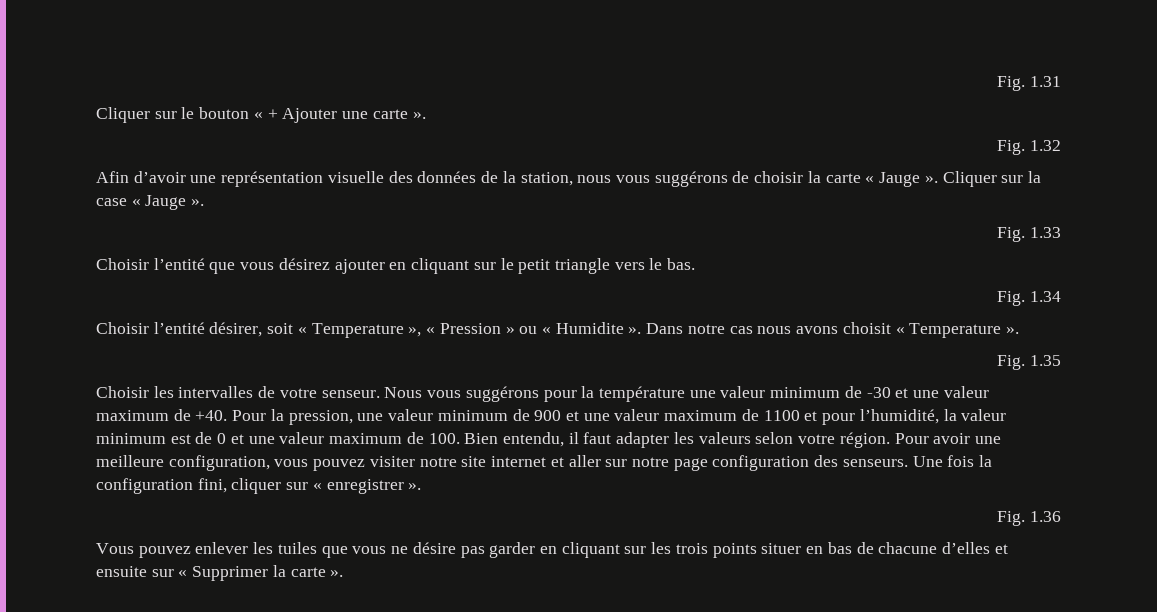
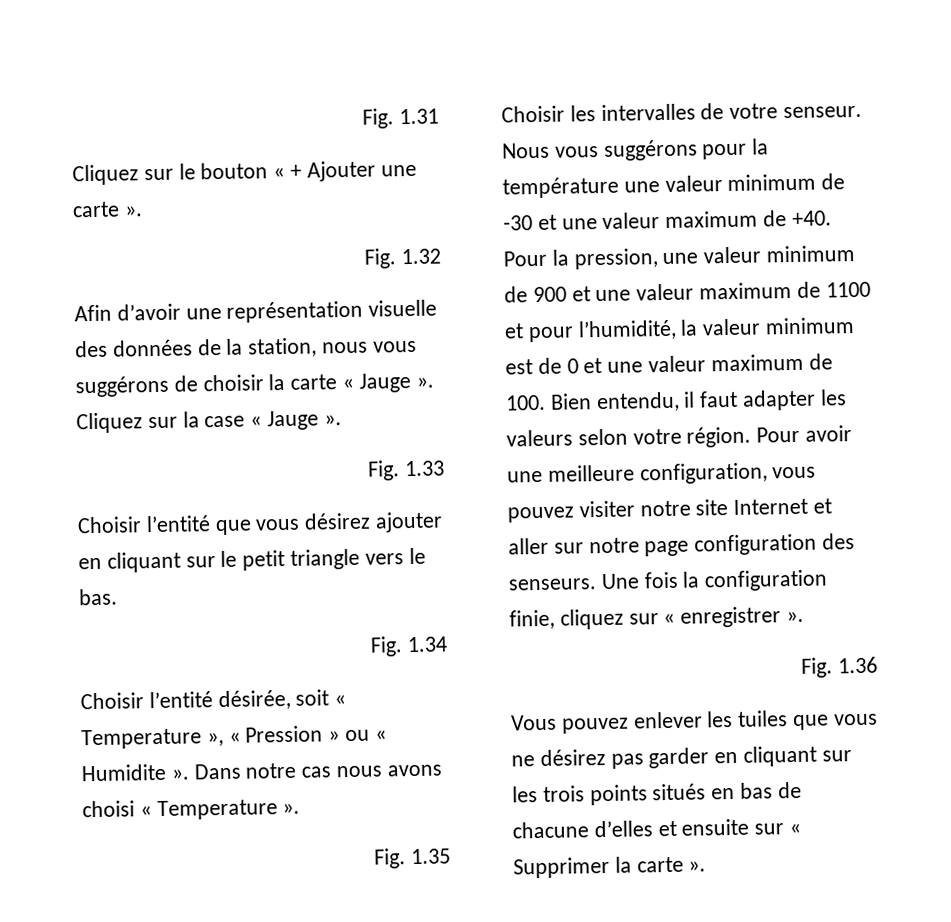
- Cliquer sur le bouton « + Ajouter une carte ».
+ Cliquez sur le bouton « + Ajouter une carte ».
- Cliquer sur la case « Jauge ».
+ Cliquez sur la case « Jauge ».
- Choisir l’entité désirer, soit « Temperature », « Pression » ou « Humidite ».
+ Choisir l’entité désirée, soit « Temperature », « Pression » ou « Humidite ».
- Dans notre cas nous avons choisit « Temperature ».
+ Dans notre cas nous avons choisi « Temperature ».
- Pour avoir une meilleure configuration, vous pouvez visiter notre site internet et aller sur notre page configuration des senseurs.
+ Pour avoir une meilleure configuration, vous pouvez visiter notre site Internet et aller sur notre page configuration des senseurs.
- Une fois la configuration fini, cliquer sur « enregistrer ».
+ Une fois la configuration finie, cliquez sur « enregistrer ».
- Vous pouvez enlever les tuiles que vous ne désire pas garder en cliquant sur les trois points situer en bas de chacune d’elles et ensuite sur « Supprimer la carte ».
+ Vous pouvez enlever les tuiles que vous ne désirez pas garder en cliquant sur les trois points situés en bas de chacune d’elles et ensuite sur « Supprimer la carte ».

